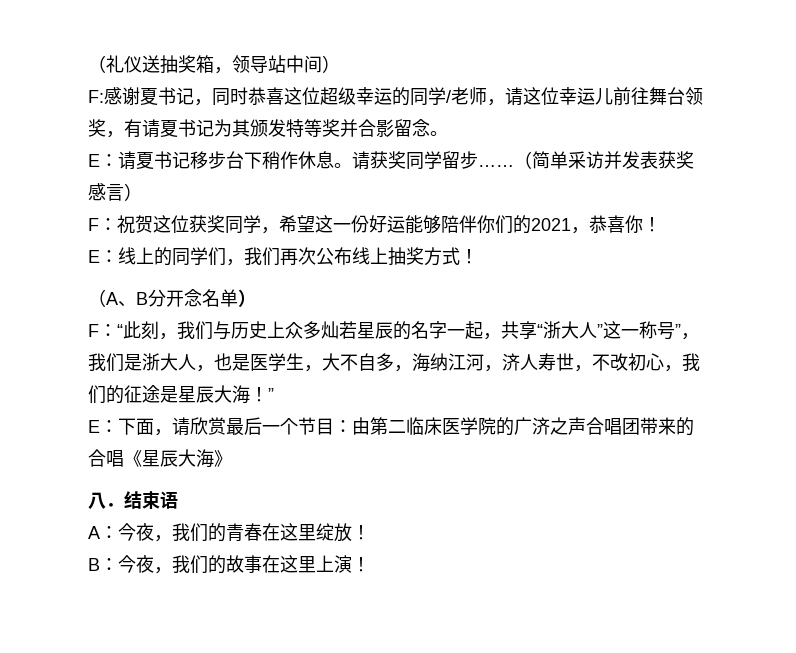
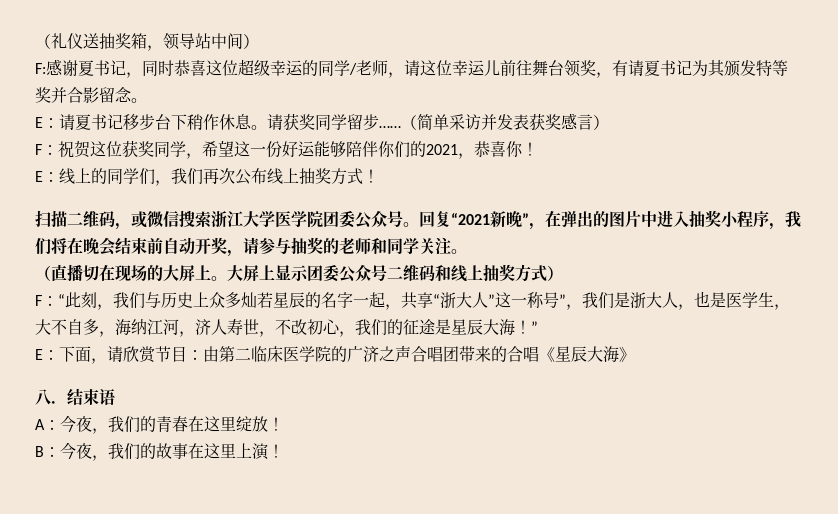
- （A、B分开念名单）
+ 扫描二维码，或微信搜索浙江大学医学院团委公众号。回复“2021新晚”，在弹出的图片中进入抽奖小程序，我们将在晚会结束前自动开奖，请参与抽奖的老师和同学关注。
+ （直播切在现场的大屏上。大屏上显示团委公众号二维码和线上抽奖方式）
- E：下面，请欣赏最后一个节目：由第二临床医学院的广济之声合唱团带来的合唱《星辰大海》
+ E：下面，请欣赏节目：由第二临床医学院的广济之声合唱团带来的合唱《星辰大海》

